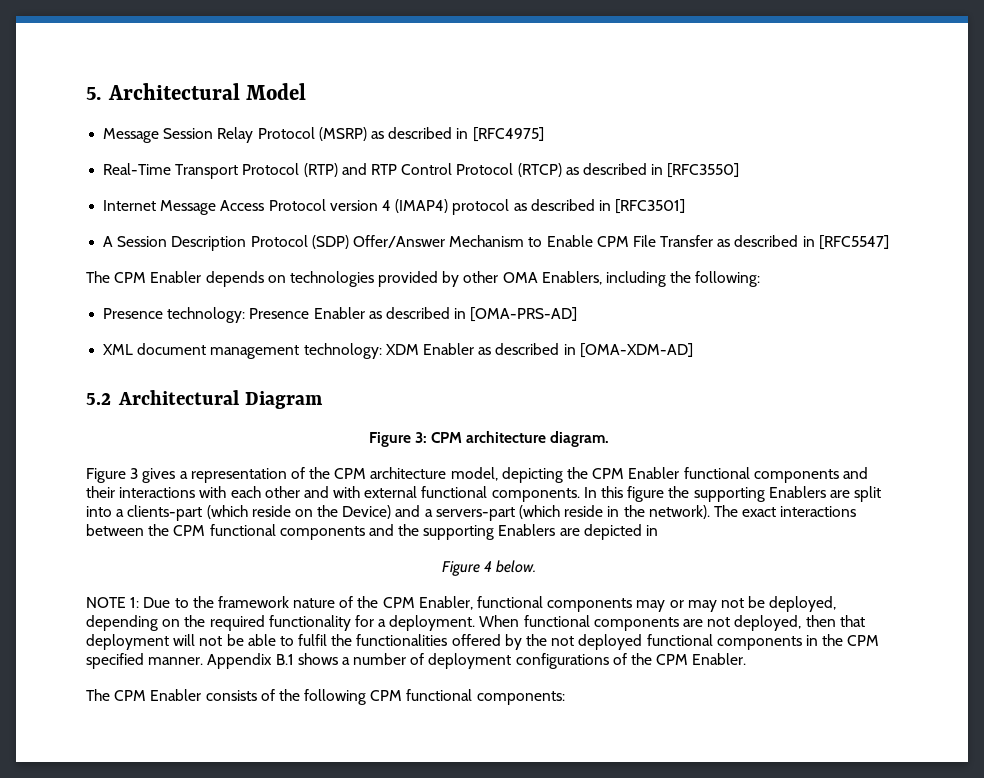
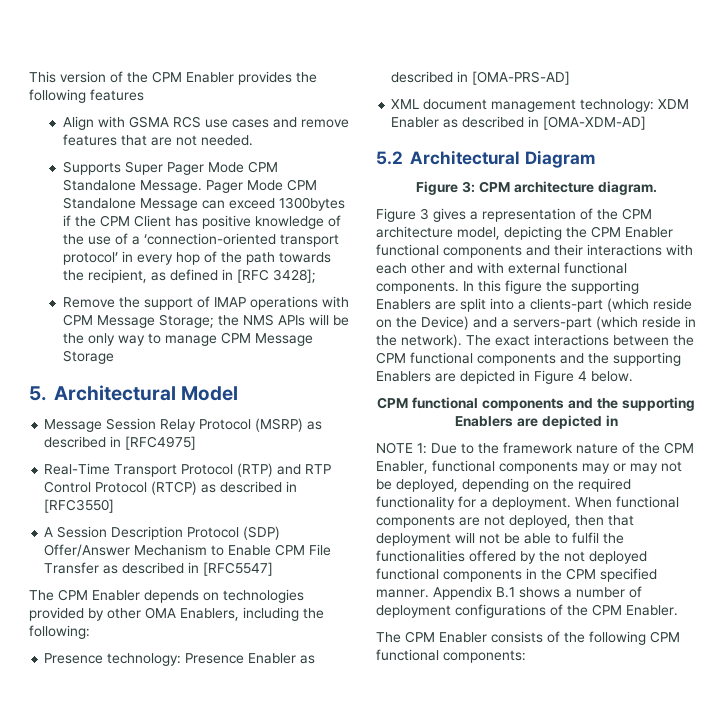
+ This version of the CPM Enabler provides the following features
+ Align with GSMA RCS use cases and remove features that are not needed.
+ Supports Super Pager Mode CPM Standalone Message. Pager Mode CPM Standalone Message can exceed 1300bytes if the CPM Client has positive knowledge of the use of a ‘connection-oriented transport protocol’ in every hop of the path towards the recipient, as defined in [RFC 3428];
+ Remove the support of IMAP operations with CPM Message Storage; the NMS APIs will be the only way to manage CPM Message Storage
- Internet Message Access Protocol version 4 (IMAP4) protocol as described in [RFC3501]
- The exact interactions between the CPM functional components and the supporting Enablers are depicted in
- Figure 4 below.
+ The exact interactions between the CPM functional components and the supporting Enablers are depicted in Figure 4 below.
+ CPM functional components and the supporting Enablers are depicted in

